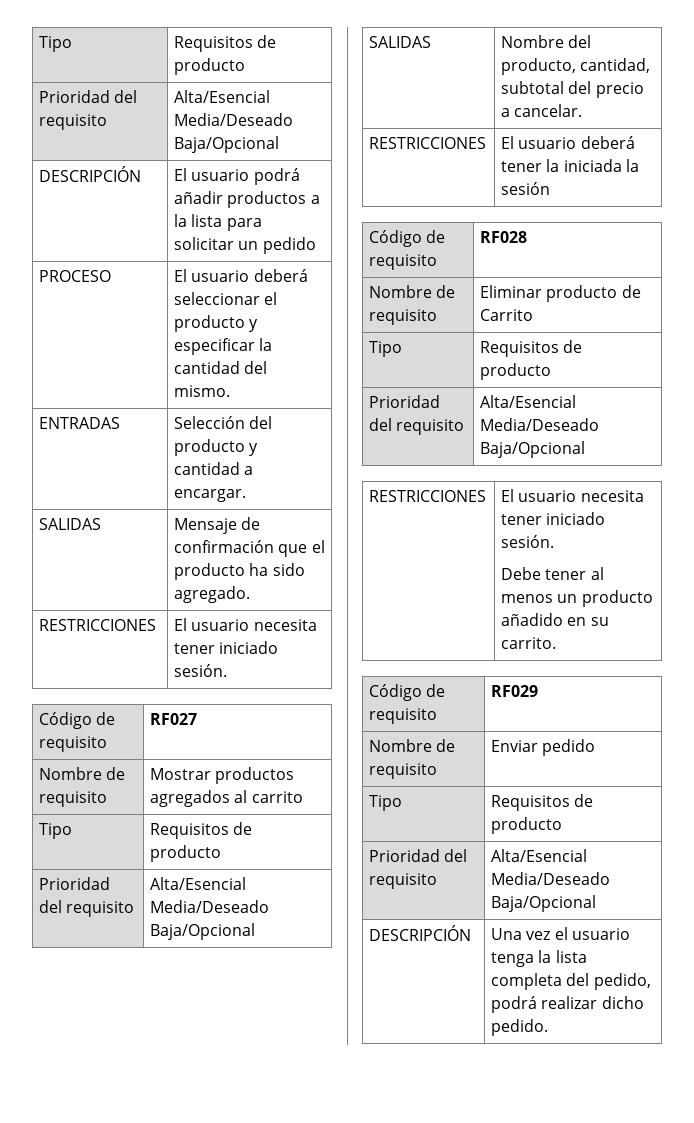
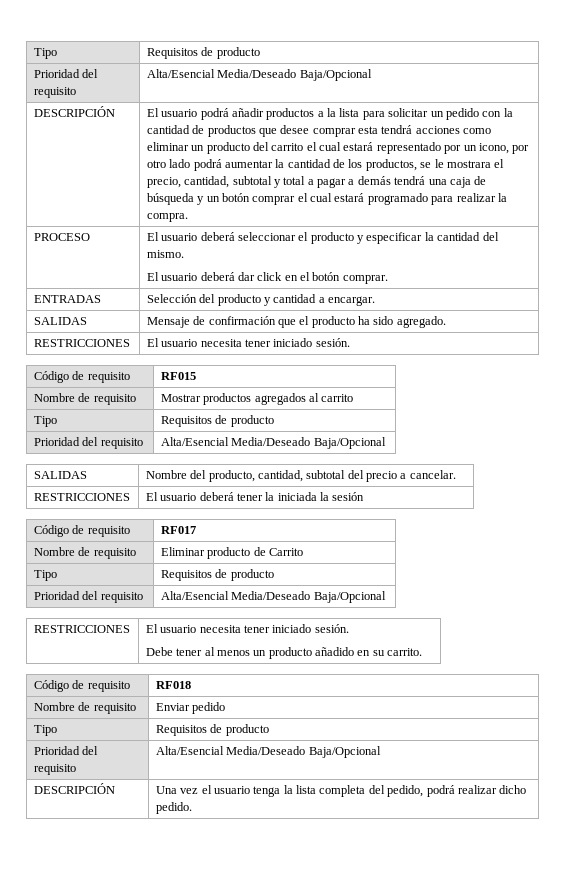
- El usuario podrá añadir productos a la lista para solicitar un pedido
+ El usuario podrá añadir productos a la lista para solicitar un pedido con la cantidad de productos que desee comprar esta tendrá acciones como eliminar un producto del carrito el cual estará representado por un icono, por otro lado podrá aumentar la cantidad de los productos, se le mostrara el precio, cantidad, subtotal y total a pagar a demás tendrá una caja de búsqueda y un botón comprar el cual estará programado para realizar la compra.
  PROCESO | El usuario deberá seleccionar el producto y especificar la cantidad del mismo.
+ El usuario deberá dar click en el botón comprar.
- Código de requisito | RF027
+ Código de requisito | RF015
- Código de requisito | RF028
+ Código de requisito | RF017
- Código de requisito | RF029
+ Código de requisito | RF018

